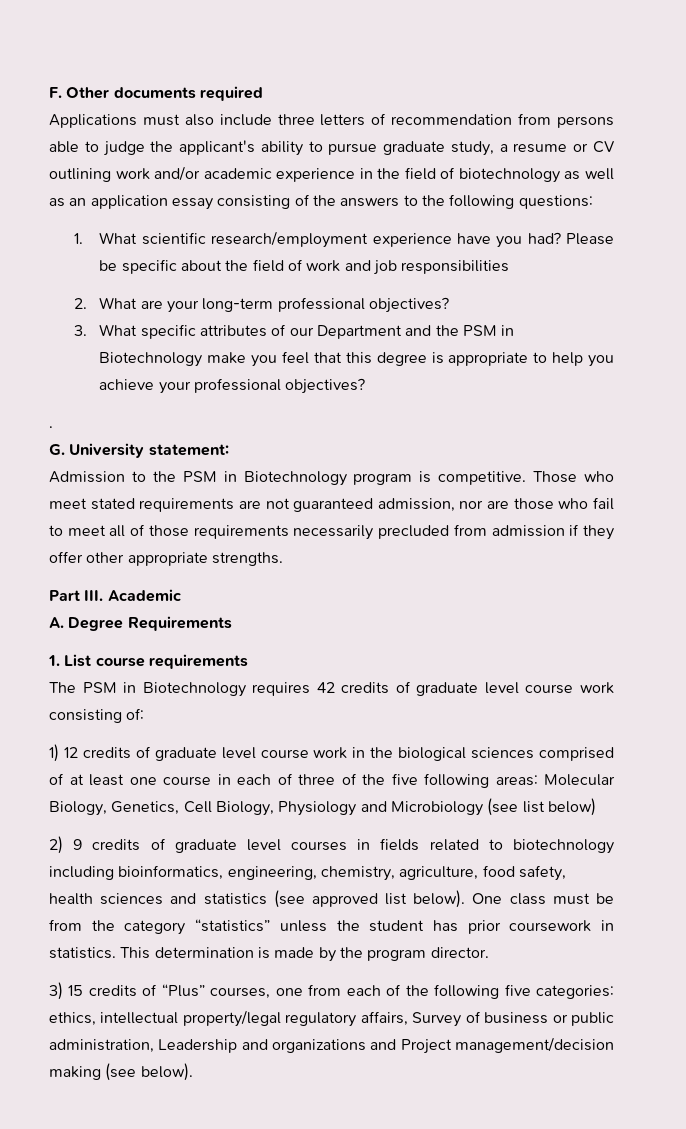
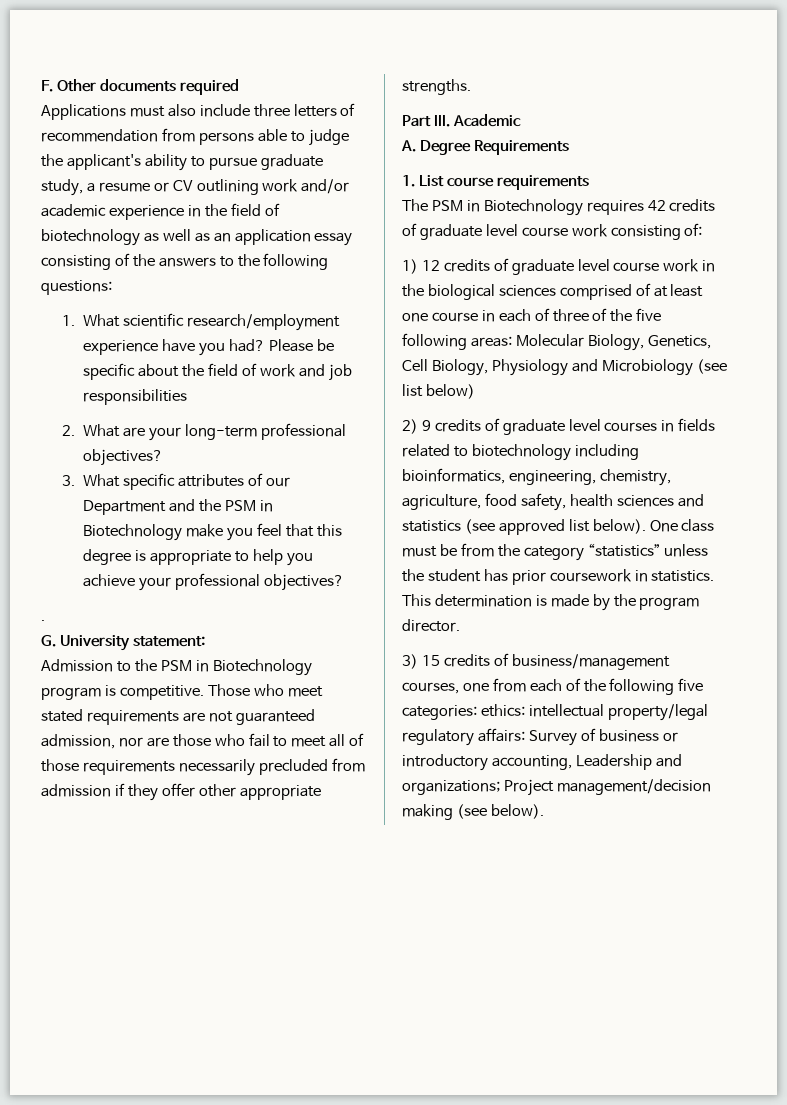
- 3) 15 credits of “Plus” courses, one from each of the following five categories: ethics, intellectual property/legal regulatory affairs, Survey of business or public administration, Leadership and organizations and Project management/decision making (see below).
+ 3) 15 credits of business/management courses, one from each of the following five categories: ethics: intellectual property/legal regulatory affairs: Survey of business or introductory accounting, Leadership and organizations; Project management/decision making (see below).

